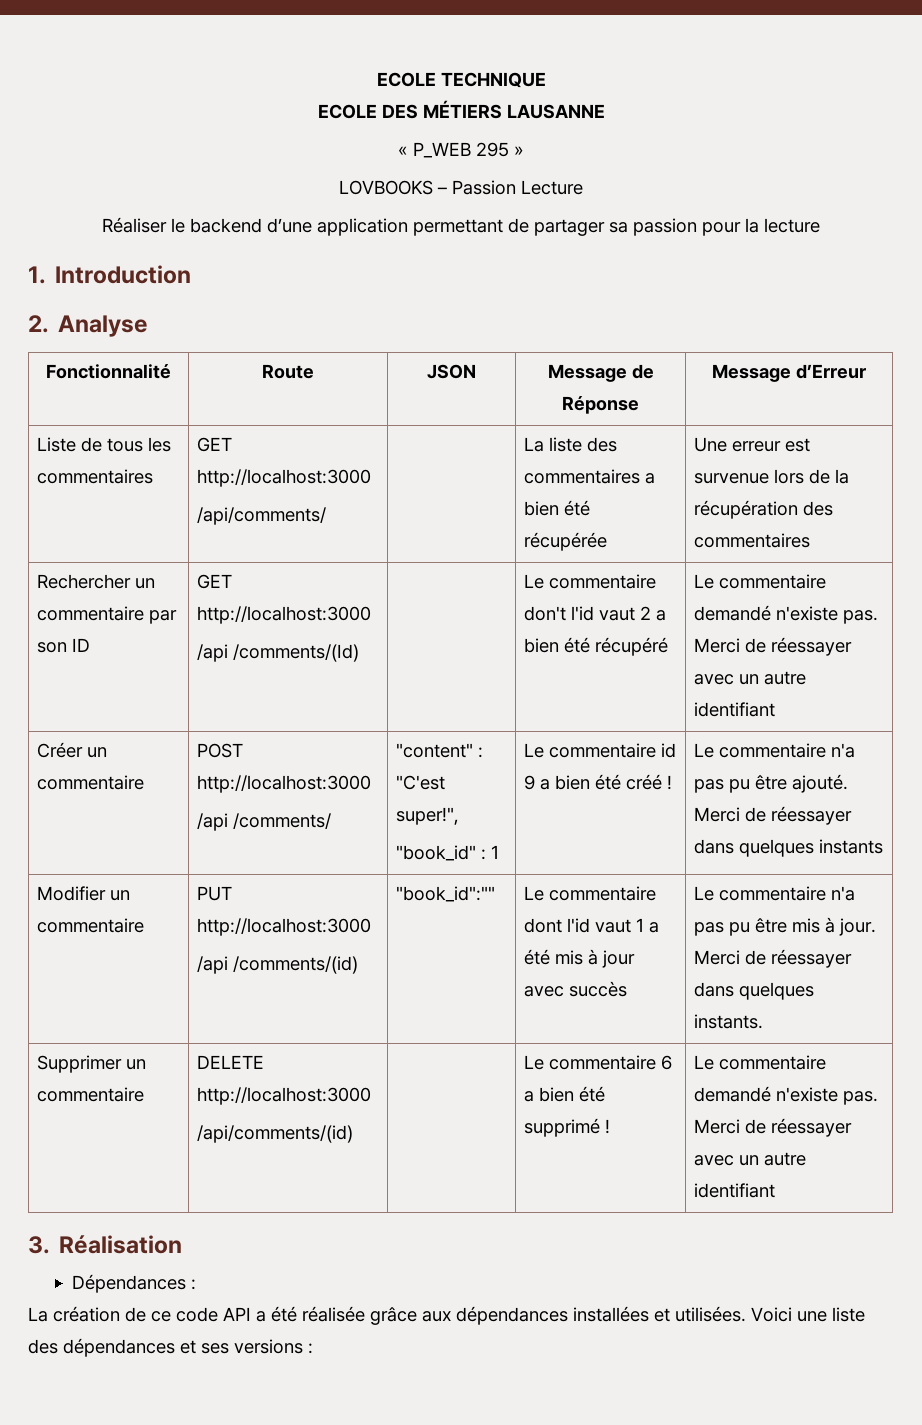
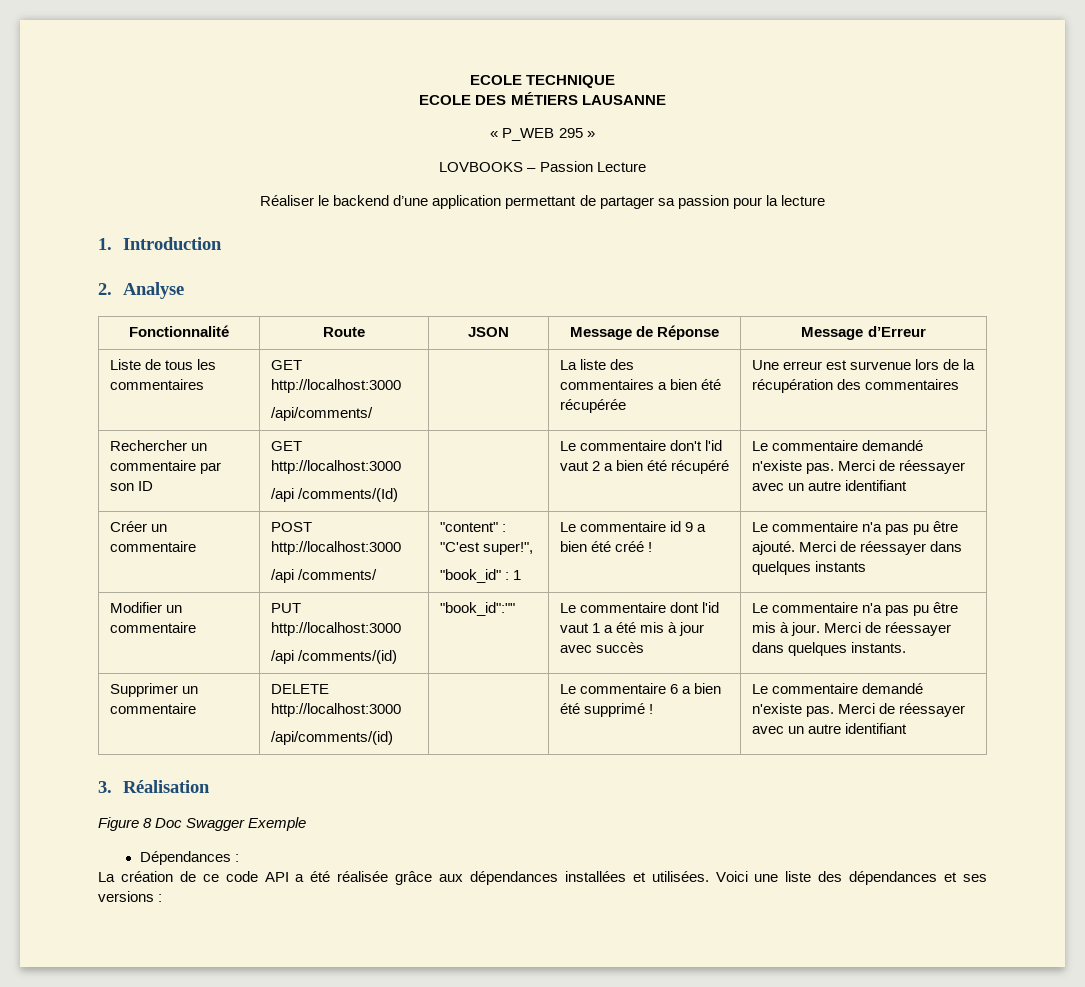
+ Figure 8 Doc Swagger Exemple

